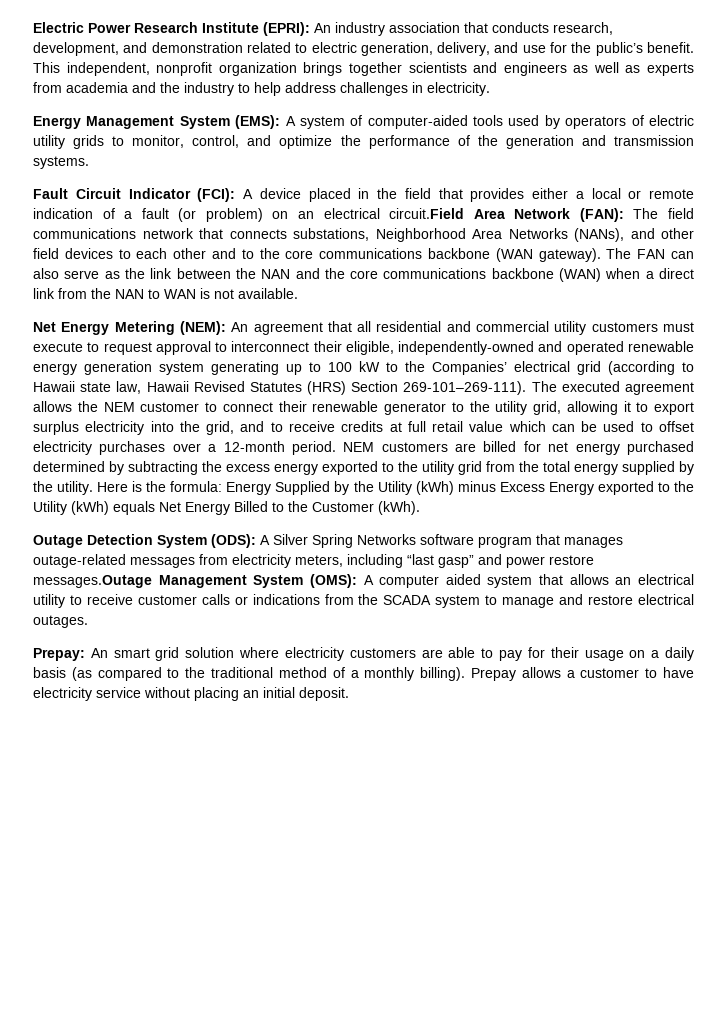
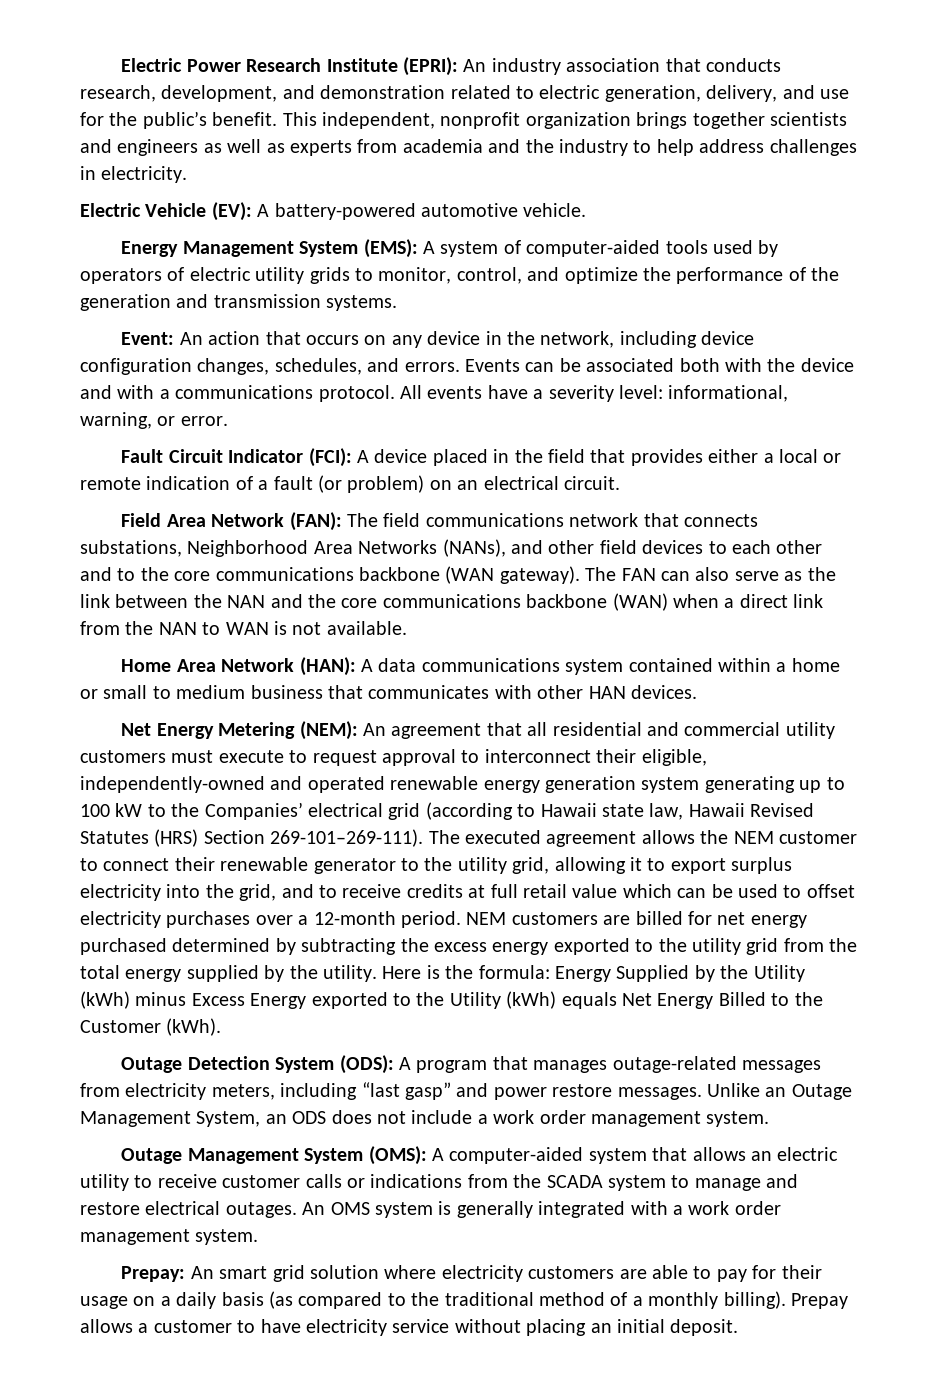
+ Electric Vehicle (EV): A battery-powered automotive vehicle.
+ Event: An action that occurs on any device in the network, including device configuration changes, schedules, and errors. Events can be associated both with the device and with a communications protocol. All events have a severity level: informational, warning, or error.
- Fault Circuit Indicator (FCI): A device placed in the field that provides either a local or remote indication of a fault (or problem) on an electrical circuit.Field Area Network (FAN): The field communications network that connects substations, Neighborhood Area Networks (NANs), and other field devices to each other and to the core communications backbone (WAN gateway).
+ Fault Circuit Indicator (FCI): A device placed in the field that provides either a local or remote indication of a fault (or problem) on an electrical circuit.
+ Field Area Network (FAN): The field communications network that connects substations, Neighborhood Area Networks (NANs), and other field devices to each other and to the core communications backbone (WAN gateway).
+ Home Area Network (HAN): A data communications system contained within a home or small to medium business that communicates with other HAN devices.
- Outage Detection System (ODS): A Silver Spring Networks software program that manages outage-related messages from electricity meters, including “last gasp” and power restore messages.Outage Management System (OMS): A computer aided system that allows an electrical utility to receive customer calls or indications from the SCADA system to manage and restore electrical outages.
+ Outage Detection System (ODS): A program that manages outage-related messages from electricity meters, including “last gasp” and power restore messages. Unlike an Outage Management System, an ODS does not include a work order management system.
+ Outage Management System (OMS): A computer-aided system that allows an electric utility to receive customer calls or indications from the SCADA system to manage and restore electrical outages. An OMS system is generally integrated with a work order management system.

